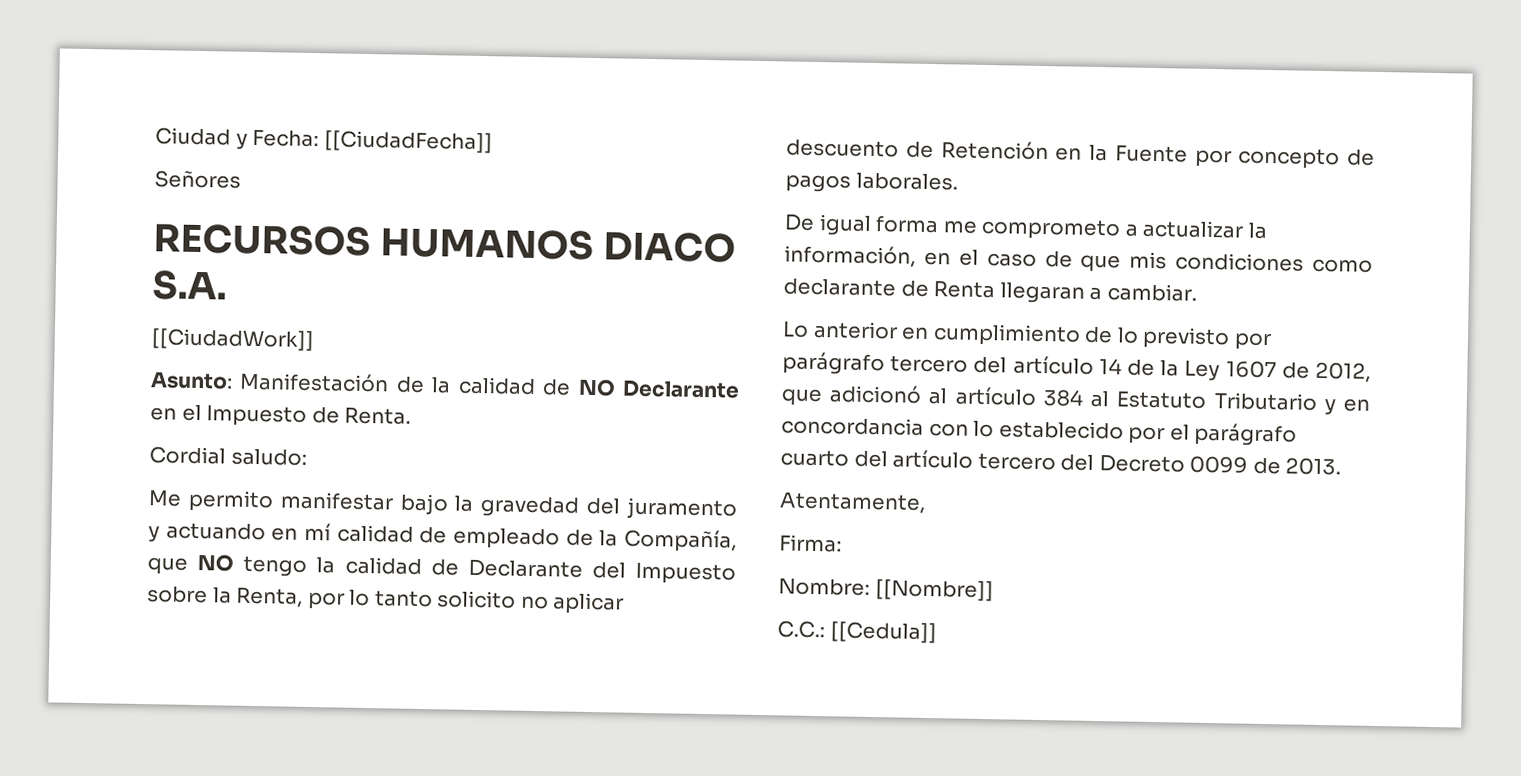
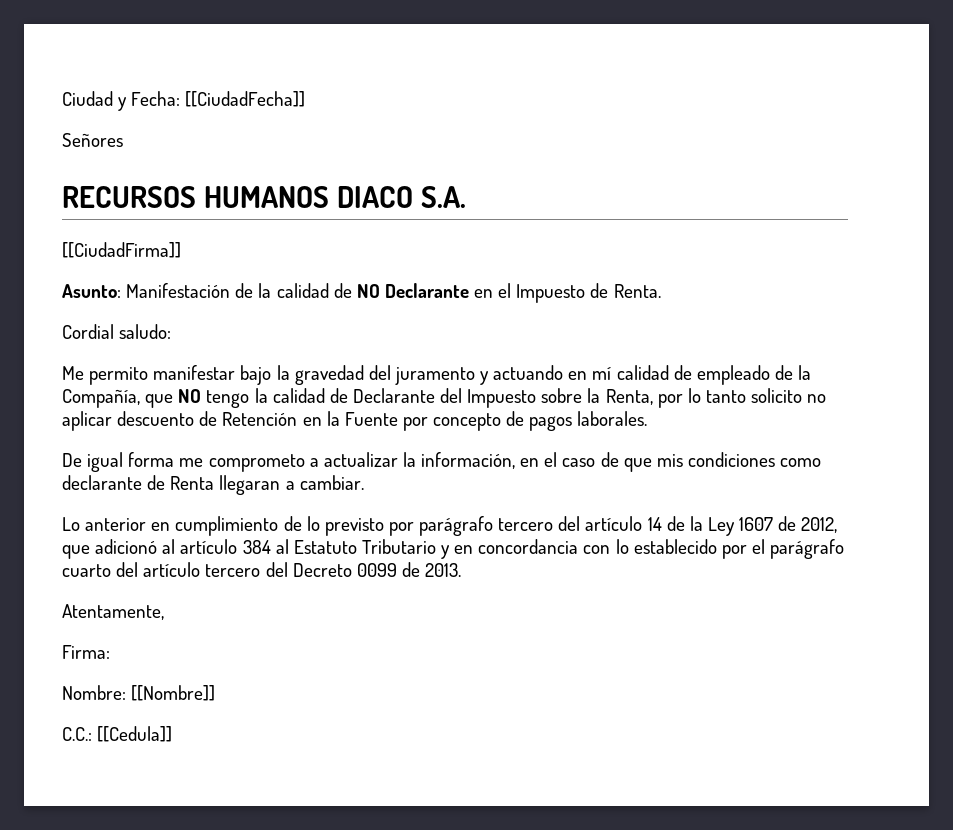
- [[CiudadWork]]
+ [[CiudadFirma]]

